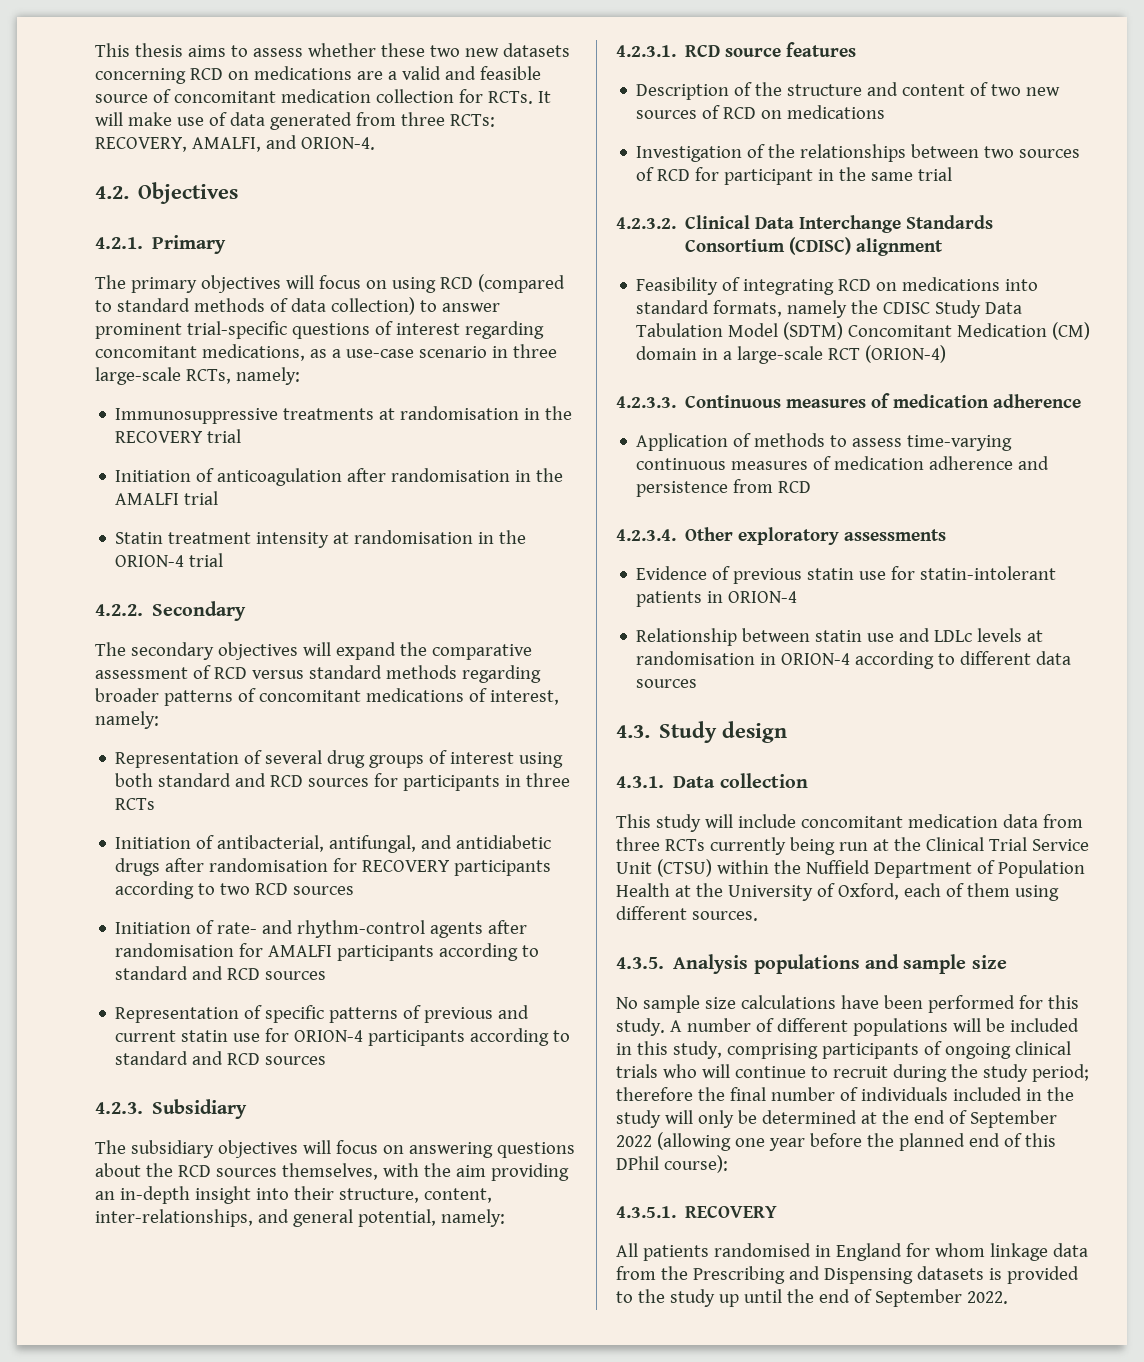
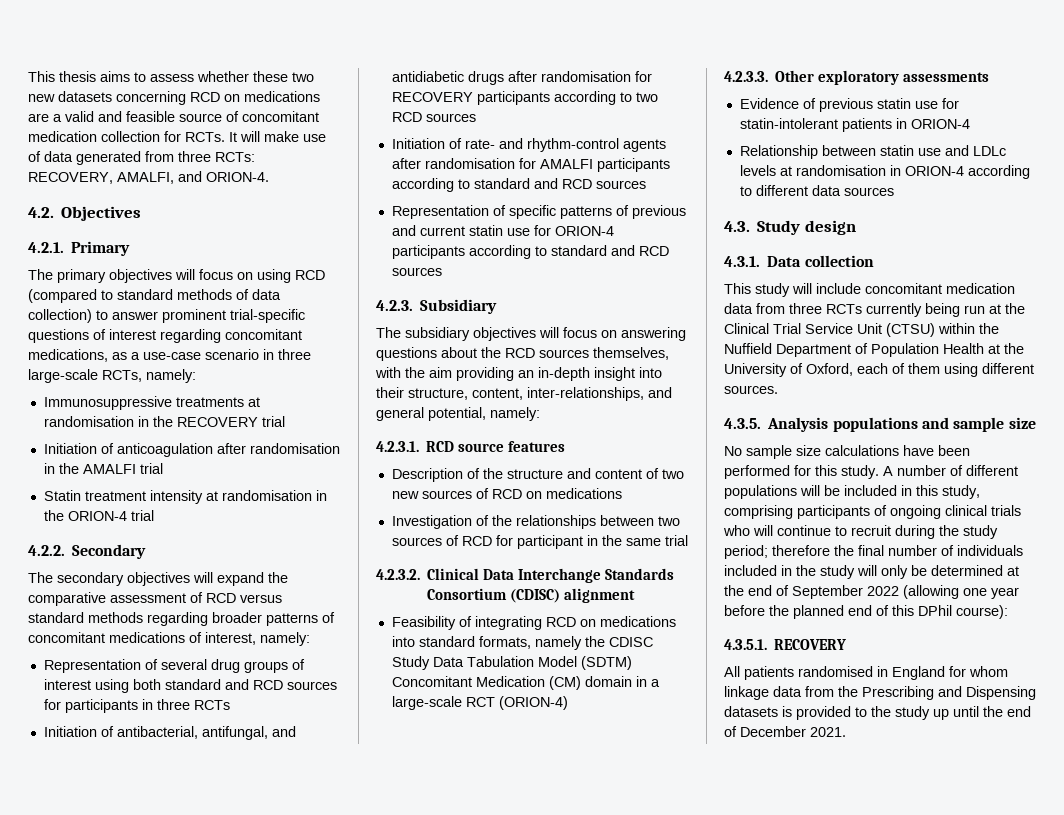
- 4.2.3.3. Continuous measures of medication adherence
- Application of methods to assess time-varying continuous measures of medication adherence and persistence from RCD
- 4.2.3.4. Other exploratory assessments
+ 4.2.3.3. Other exploratory assessments
- All patients randomised in England for whom linkage data from the Prescribing and Dispensing datasets is provided to the study up until the end of September 2022.
+ All patients randomised in England for whom linkage data from the Prescribing and Dispensing datasets is provided to the study up until the end of December 2021.

